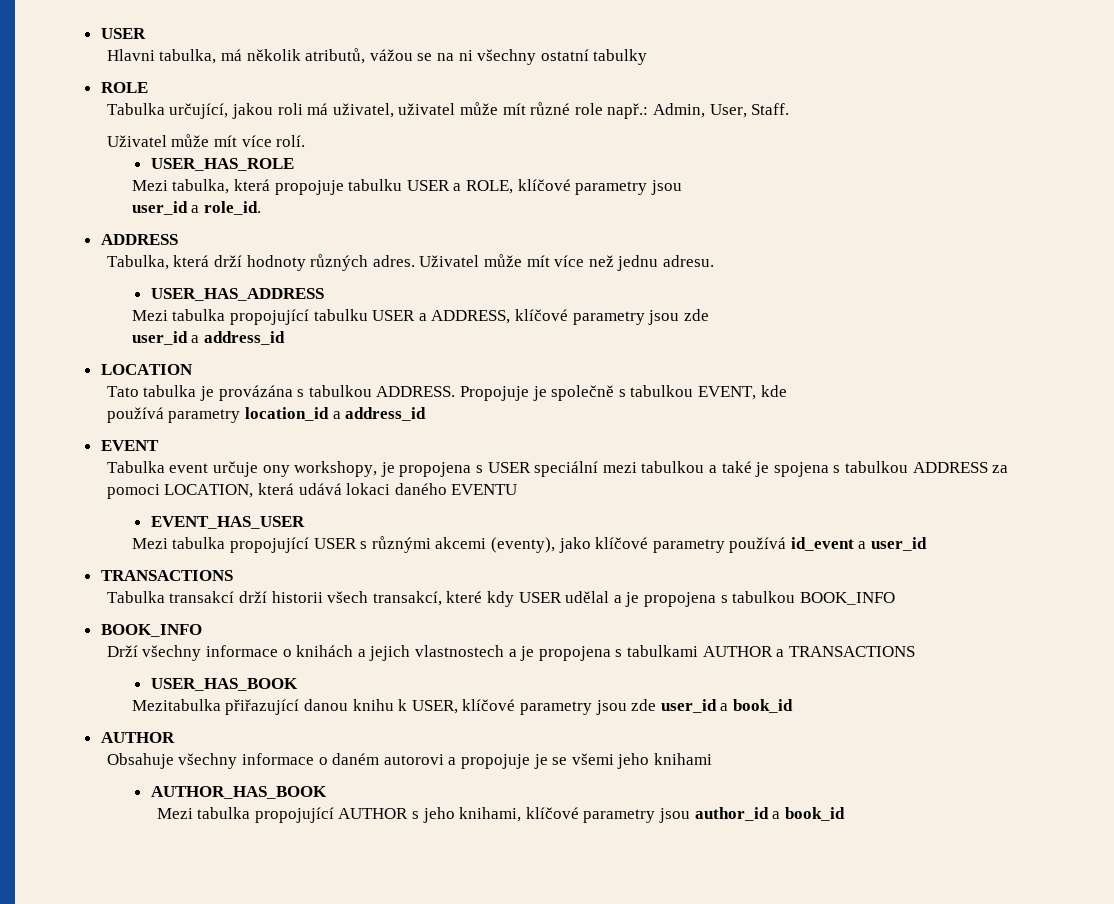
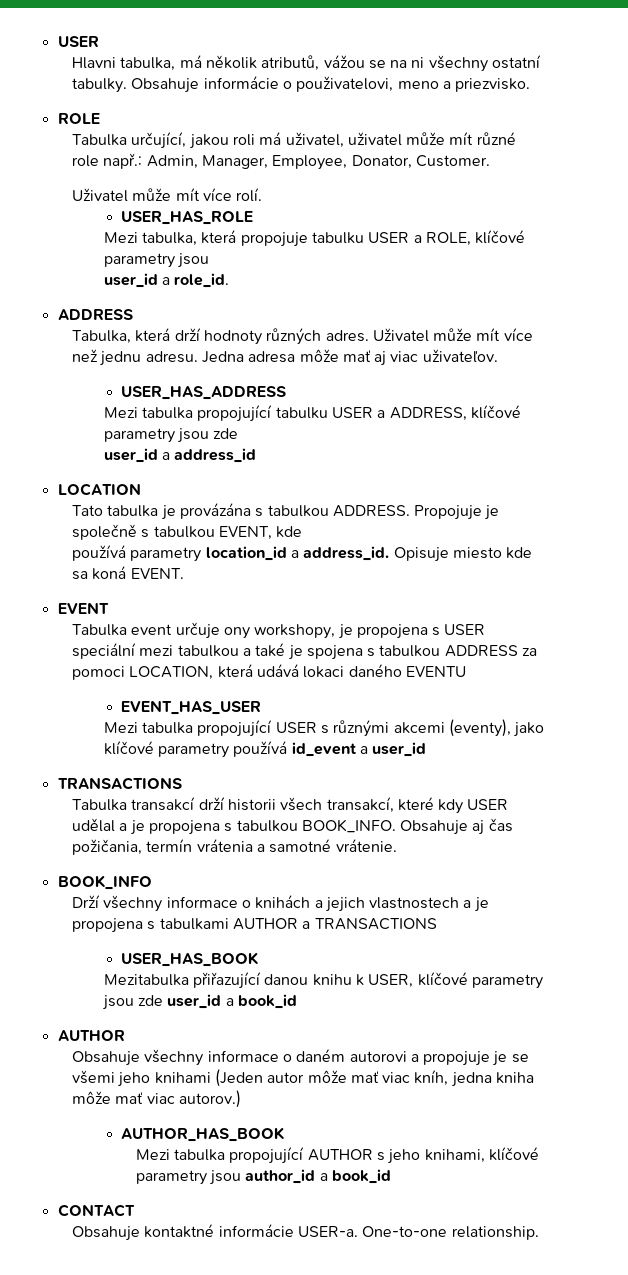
- Hlavni tabulka, má několik atributů, vážou se na ni všechny ostatní tabulky
+ Hlavni tabulka, má několik atributů, vážou se na ni všechny ostatní tabulky. Obsahuje informácie o použivatelovi, meno a priezvisko.
- Tabulka určující, jakou roli má uživatel, uživatel může mít různé role např.: Admin, User, Staff.
+ Tabulka určující, jakou roli má uživatel, uživatel může mít různé role např.: Admin, Manager, Employee, Donator, Customer.
+ Jedna adresa môže mať aj viac uživateľov.
- používá parametry location_id a address_id
+ používá parametry location_id a address_id. Opisuje miesto kde sa koná EVENT.
- Tabulka transakcí drží historii všech transakcí, které kdy USER udělal a je propojena s tabulkou BOOK_INFO
+ Tabulka transakcí drží historii všech transakcí, které kdy USER udělal a je propojena s tabulkou BOOK_INFO. Obsahuje aj čas požičania, termín vrátenia a samotné vrátenie.
- Obsahuje všechny informace o daném autorovi a propojuje je se všemi jeho knihami
+ Obsahuje všechny informace o daném autorovi a propojuje je se všemi jeho knihami (Jeden autor môže mať viac kníh, jedna kniha môže mať viac autorov.)
+ CONTACT
+ Obsahuje kontaktné informácie USER-a. One-to-one relationship.

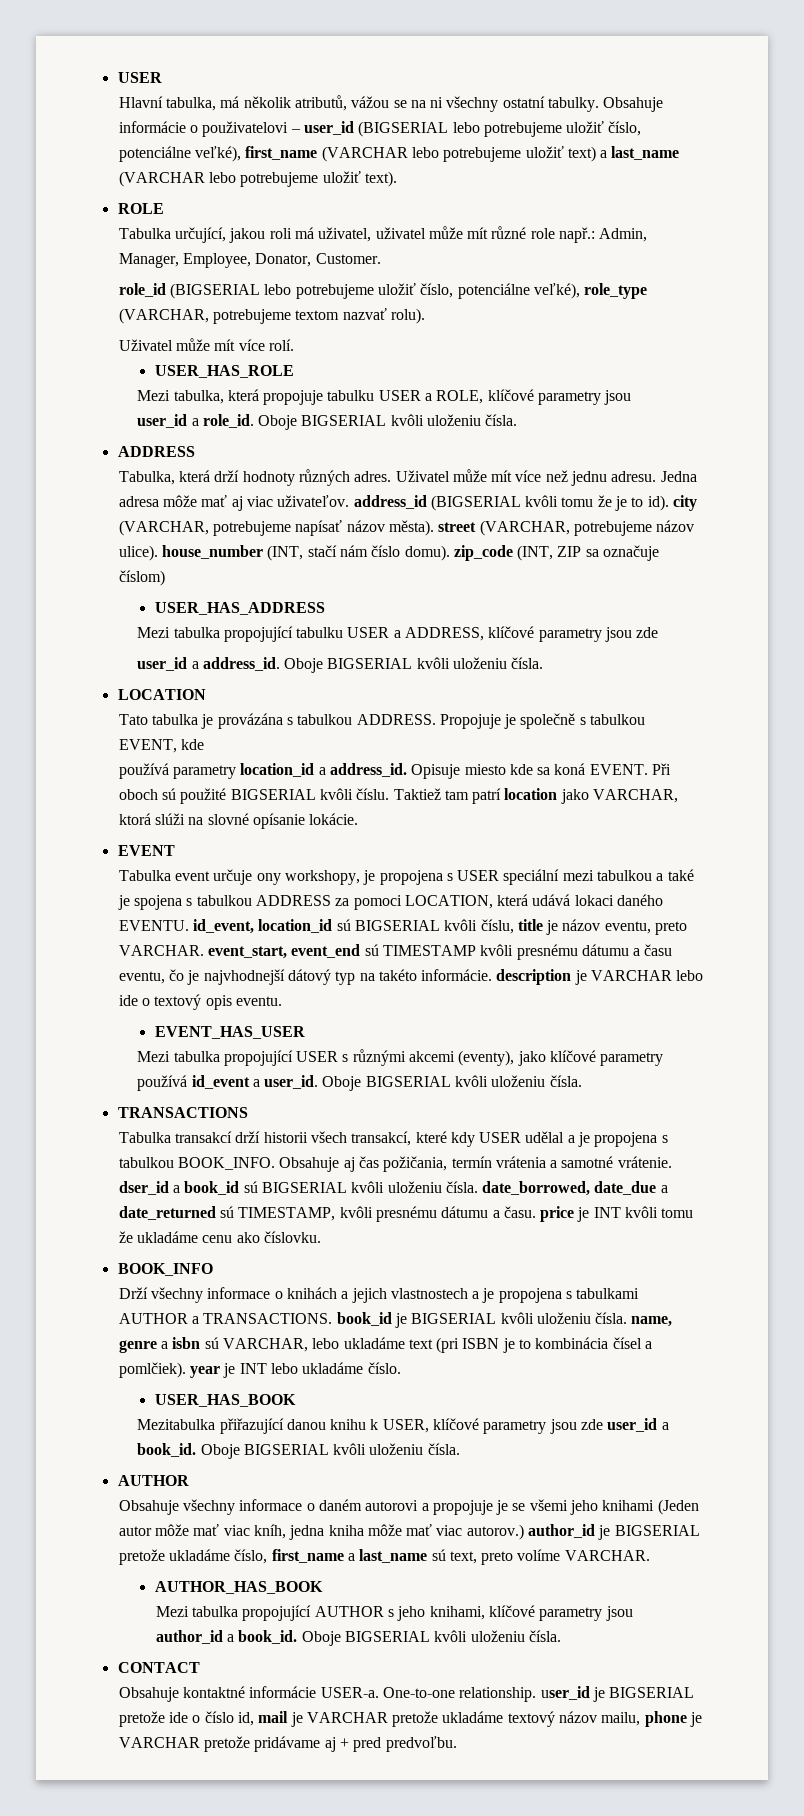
- Hlavni tabulka, má několik atributů, vážou se na ni všechny ostatní tabulky.
+ Hlavní tabulka, má několik atributů, vážou se na ni všechny ostatní tabulky.
- Obsahuje informácie o použivatelovi, meno a priezvisko.
+ Obsahuje informácie o použivatelovi – user_id (BIGSERIAL lebo potrebujeme uložiť číslo, potenciálne veľké), first_name (VARCHAR lebo potrebujeme uložiť text) a last_name (VARCHAR lebo potrebujeme uložiť text).
+ role_id (BIGSERIAL lebo potrebujeme uložiť číslo, potenciálne veľké), role_type (VARCHAR, potrebujeme textom nazvať rolu).
- user_id a role_id.
+ user_id a role_id. Oboje BIGSERIAL kvôli uloženiu čísla.
- Jedna adresa môže mať aj viac uživateľov.
+ Jedna adresa môže mať aj viac uživateľov. address_id (BIGSERIAL kvôli tomu že je to id). city (VARCHAR, potrebujeme napísať názov města). street (VARCHAR, potrebujeme názov ulice). house_number (INT, stačí nám číslo domu). zip_code (INT, ZIP sa označuje číslom)
- user_id a address_id
+ user_id a address_id. Oboje BIGSERIAL kvôli uloženiu čísla.
+ Při oboch sú použité BIGSERIAL kvôli číslu. Taktiež tam patrí location jako VARCHAR, ktorá slúži na slovné opísanie lokácie.
- Tabulka event určuje ony workshopy, je propojena s USER speciální mezi tabulkou a také je spojena s tabulkou ADDRESS za pomoci LOCATION, která udává lokaci daného EVENTU
+ Tabulka event určuje ony workshopy, je propojena s USER speciální mezi tabulkou a také je spojena s tabulkou ADDRESS za pomoci LOCATION, která udává lokaci daného EVENTU. id_event, location_id sú BIGSERIAL kvôli číslu, title je názov eventu, preto VARCHAR. event_start, event_end sú TIMESTAMP kvôli presnému dátumu a času eventu, čo je najvhodnejší dátový typ na takéto informácie. description je VARCHAR lebo ide o textový opis eventu.
- Mezi tabulka propojující USER s různými akcemi (eventy), jako klíčové parametry používá id_event a user_id
+ Mezi tabulka propojující USER s různými akcemi (eventy), jako klíčové parametry používá id_event a user_id. Oboje BIGSERIAL kvôli uloženiu čísla.
- Obsahuje aj čas požičania, termín vrátenia a samotné vrátenie.
+ Obsahuje aj čas požičania, termín vrátenia a samotné vrátenie. dser_id a book_id sú BIGSERIAL kvôli uloženiu čísla. date_borrowed, date_due a date_returned sú TIMESTAMP, kvôli presnému dátumu a času. price je INT kvôli tomu že ukladáme cenu ako číslovku.
- Drží všechny informace o knihách a jejich vlastnostech a je propojena s tabulkami AUTHOR a TRANSACTIONS
+ Drží všechny informace o knihách a jejich vlastnostech a je propojena s tabulkami AUTHOR a TRANSACTIONS. book_id je BIGSERIAL kvôli uloženiu čísla. name, genre a isbn sú VARCHAR, lebo ukladáme text (pri ISBN je to kombinácia čísel a pomlčiek). year je INT lebo ukladáme číslo.
- Mezitabulka přiřazující danou knihu k USER, klíčové parametry jsou zde user_id a book_id
+ Mezitabulka přiřazující danou knihu k USER, klíčové parametry jsou zde user_id a book_id. Oboje BIGSERIAL kvôli uloženiu čísla.
- Obsahuje všechny informace o daném autorovi a propojuje je se všemi jeho knihami (Jeden autor môže mať viac kníh, jedna kniha môže mať viac autorov.)
+ Obsahuje všechny informace o daném autorovi a propojuje je se všemi jeho knihami (Jeden autor môže mať viac kníh, jedna kniha môže mať viac autorov.) author_id je BIGSERIAL pretože ukladáme číslo, first_name a last_name sú text, preto volíme VARCHAR.
- Mezi tabulka propojující AUTHOR s jeho knihami, klíčové parametry jsou author_id a book_id
+ Mezi tabulka propojující AUTHOR s jeho knihami, klíčové parametry jsou author_id a book_id. Oboje BIGSERIAL kvôli uloženiu čísla.
- One-to-one relationship.
+ One-to-one relationship. user_id je BIGSERIAL pretože ide o číslo id, mail je VARCHAR pretože ukladáme textový názov mailu, phone je VARCHAR pretože pridávame aj + pred predvoľbu.

